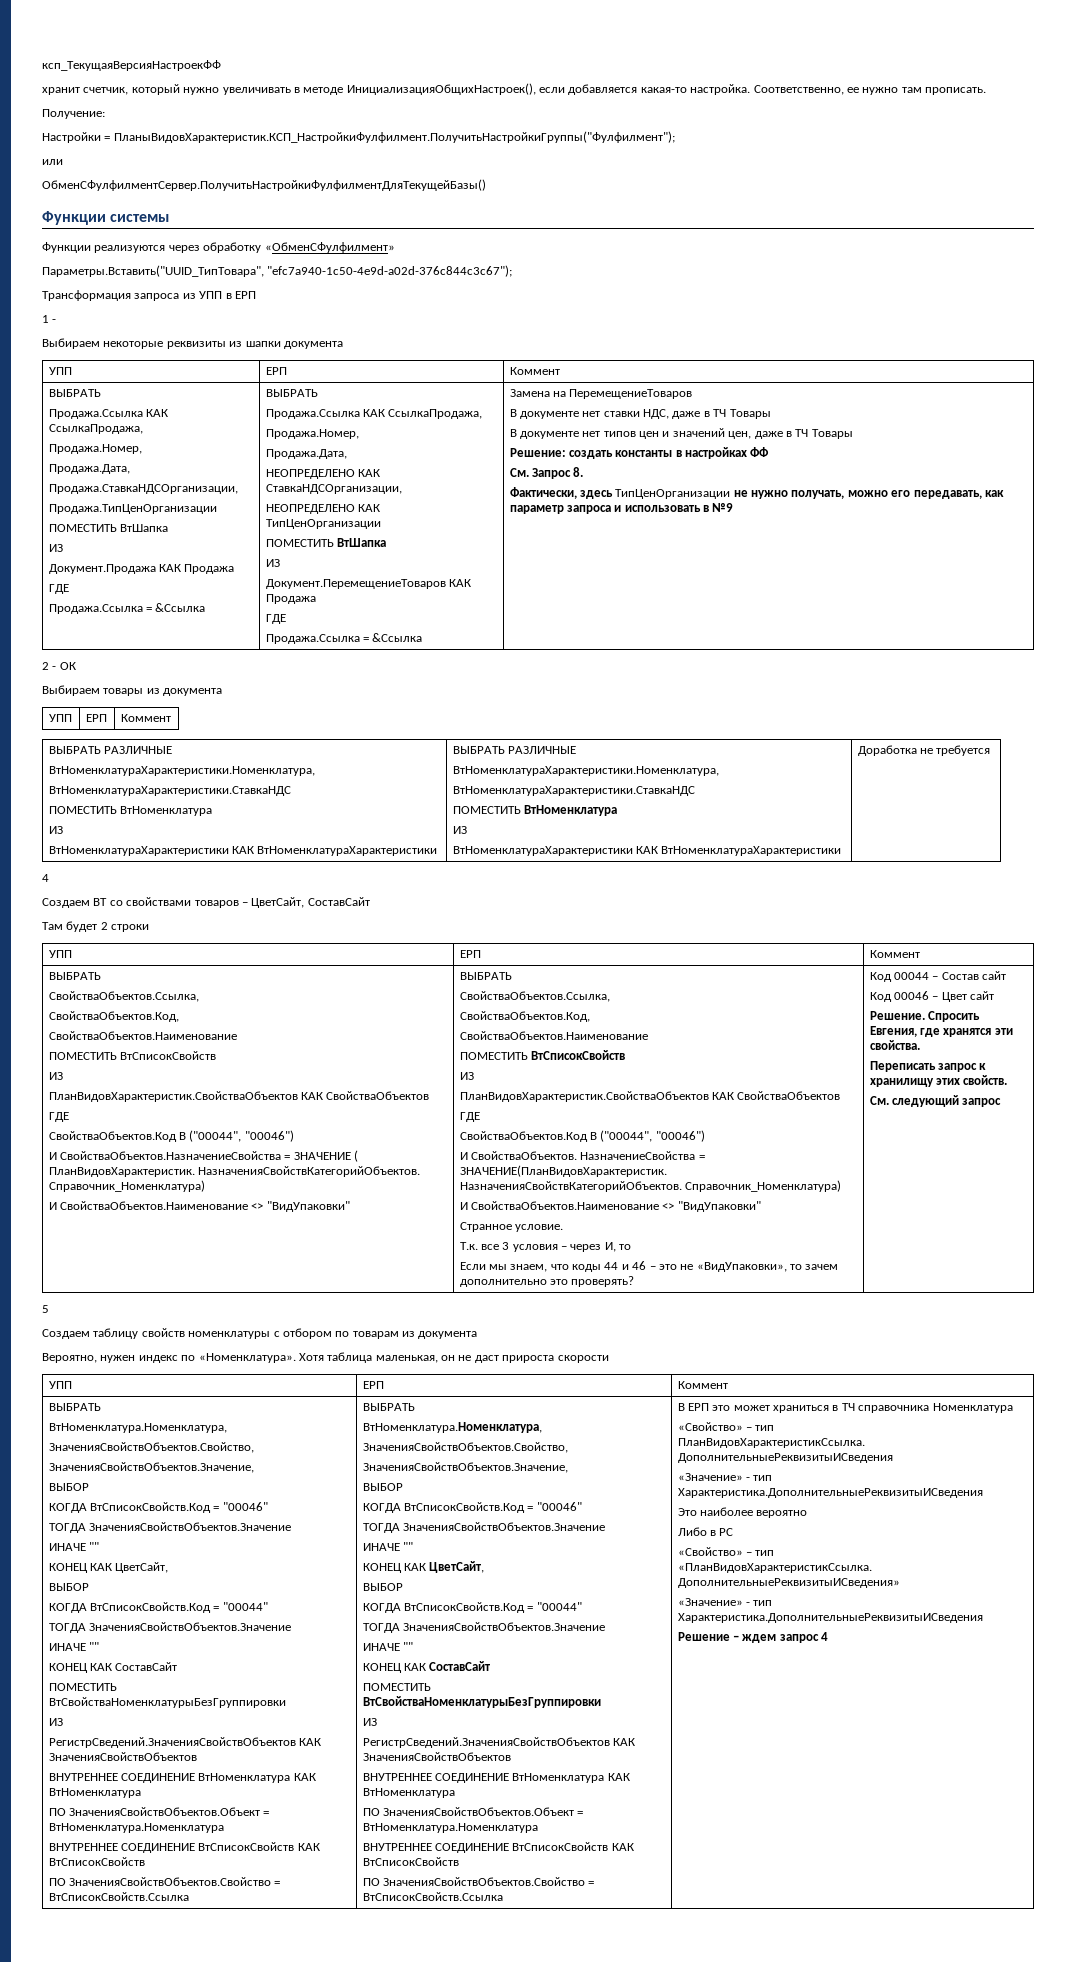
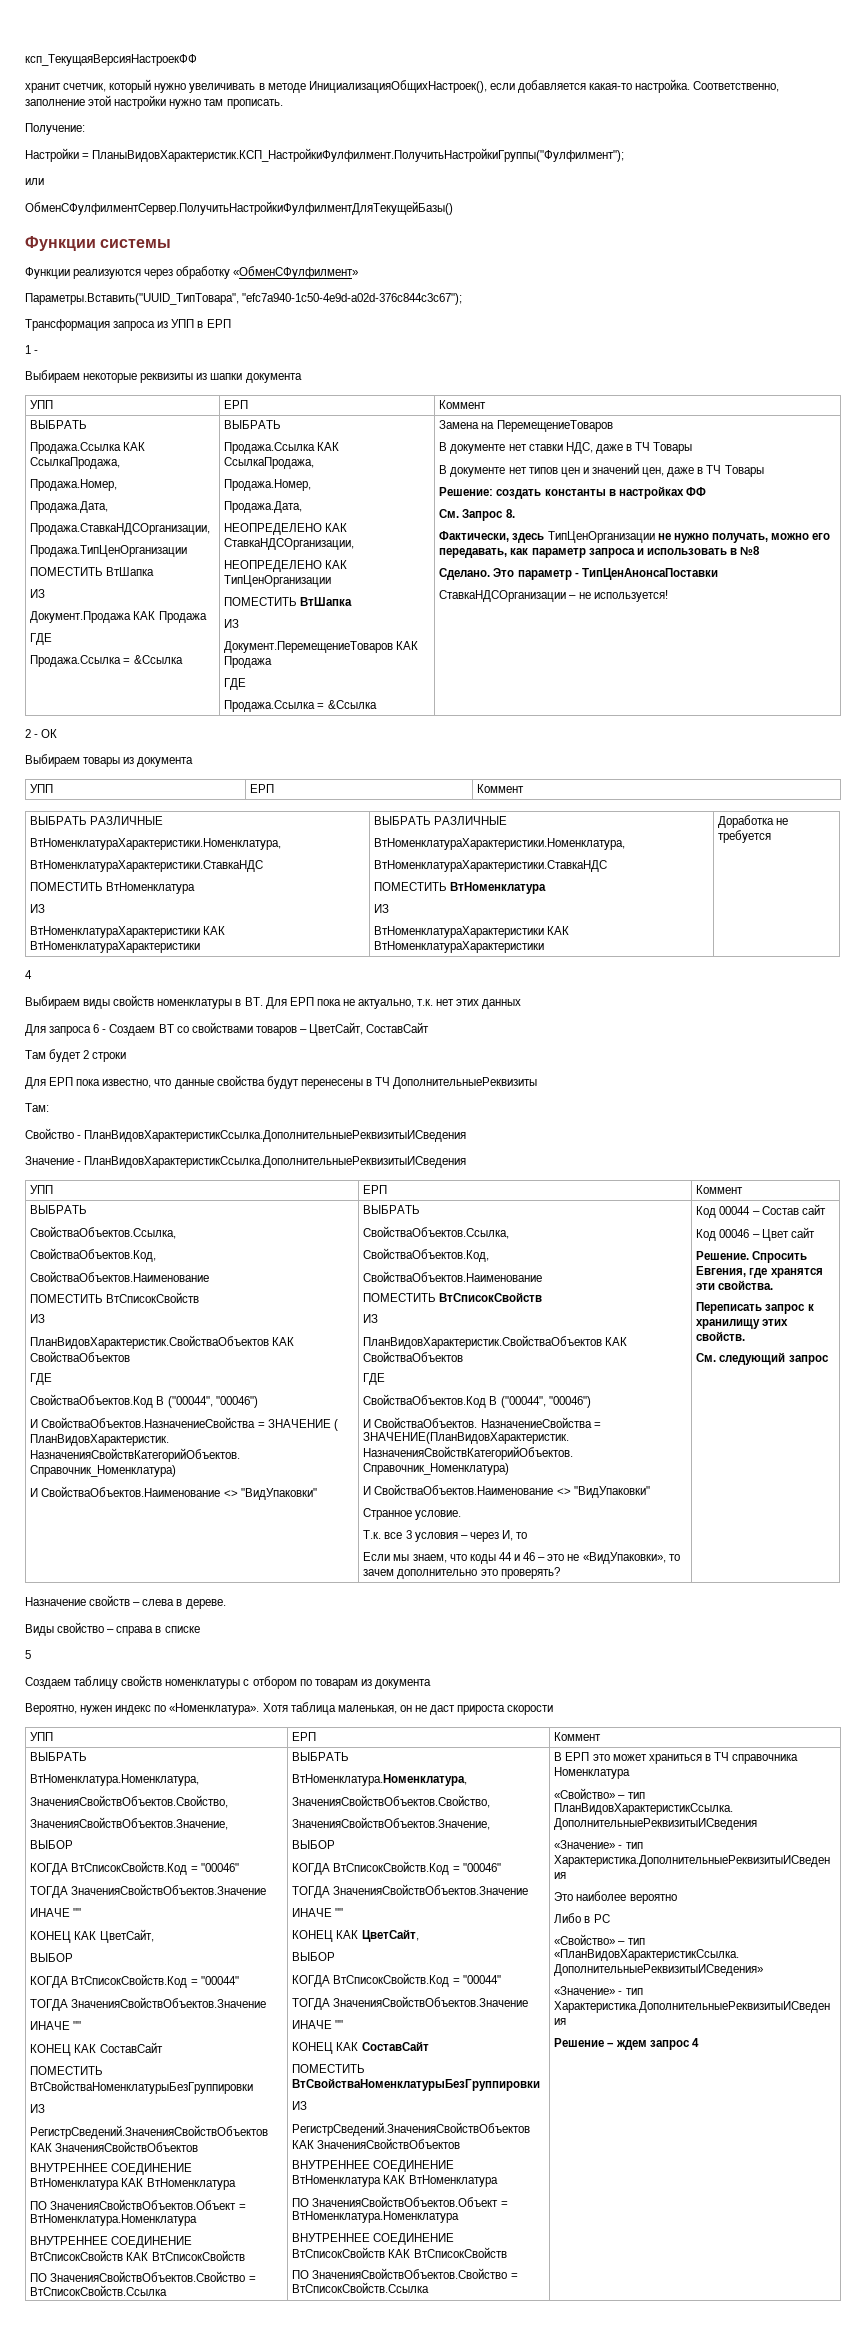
- Соответственно, ее нужно там прописать.
+ Соответственно, заполнение этой настройки нужно там прописать.
- Фактически, здесь ТипЦенОрганизации не нужно получать, можно его передавать, как параметр запроса и использовать в №9
+ Фактически, здесь ТипЦенОрганизации не нужно получать, можно его передавать, как параметр запроса и использовать в №8
+ Сделано. Это параметр - ТипЦенАнонсаПоставки
+ СтавкаНДСОрганизации – не используется!
- Создаем ВТ со свойствами товаров – ЦветСайт, СоставСайт
+ Выбираем виды свойств номенклатуры в ВТ. Для ЕРП пока не актуально, т.к. нет этих данных
+ Для запроса 6 - Создаем ВТ со свойствами товаров – ЦветСайт, СоставСайт
+ Для ЕРП пока известно, что данные свойства будут перенесены в ТЧ ДополнительныеРеквизиты
+ Там:
+ Свойство - ПланВидовХарактеристикСсылка.ДополнительныеРеквизитыИСведения
+ Значение - ПланВидовХарактеристикСсылка.ДополнительныеРеквизитыИСведения
+ Назначение свойств – слева в дереве.
+ Виды свойство – справа в списке

